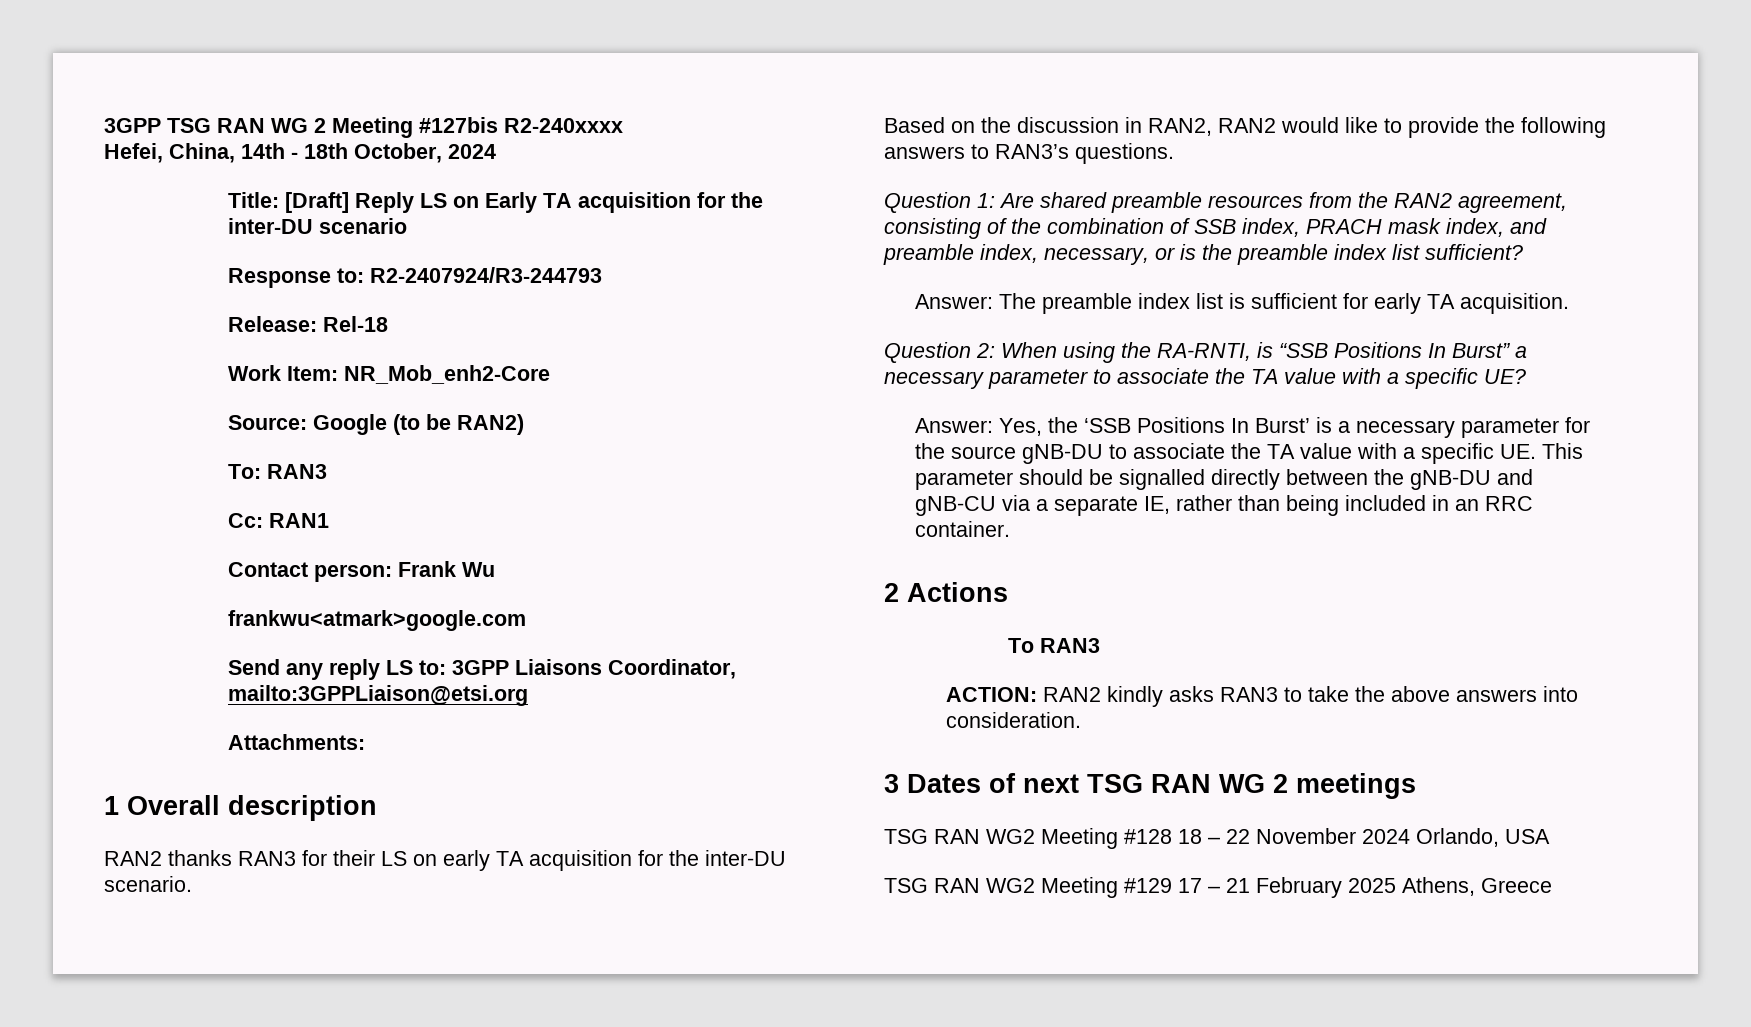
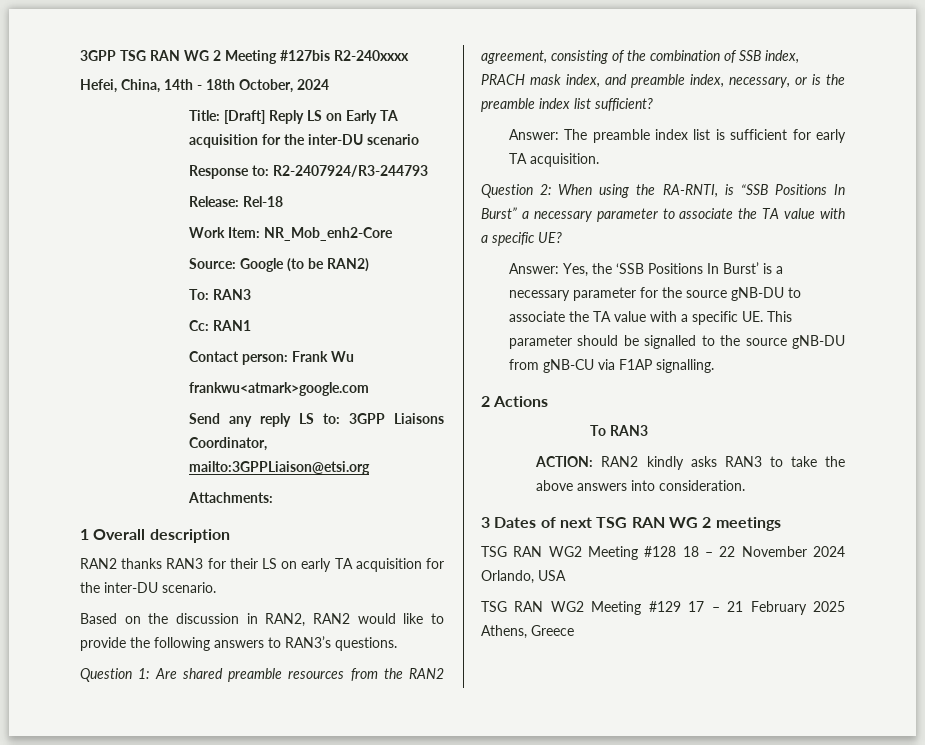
- Answer: Yes, the ‘SSB Positions In Burst’ is a necessary parameter for the source gNB-DU to associate the TA value with a specific UE. This parameter should be signalled directly between the gNB-DU and gNB-CU via a separate IE, rather than being included in an RRC container.
+ Answer: Yes, the ‘SSB Positions In Burst’ is a necessary parameter for the source gNB-DU to associate the TA value with a specific UE. This parameter should be signalled to the source gNB-DU from gNB-CU via F1AP signalling.

